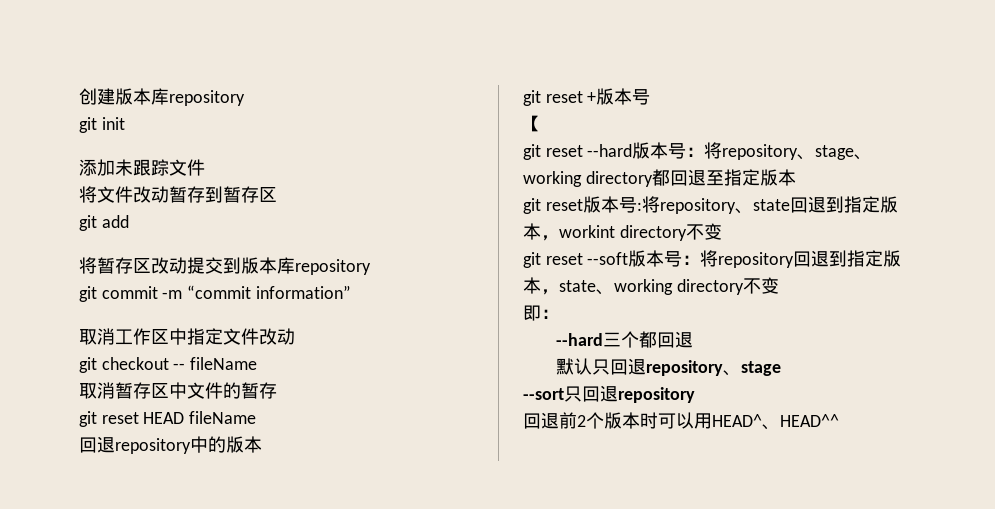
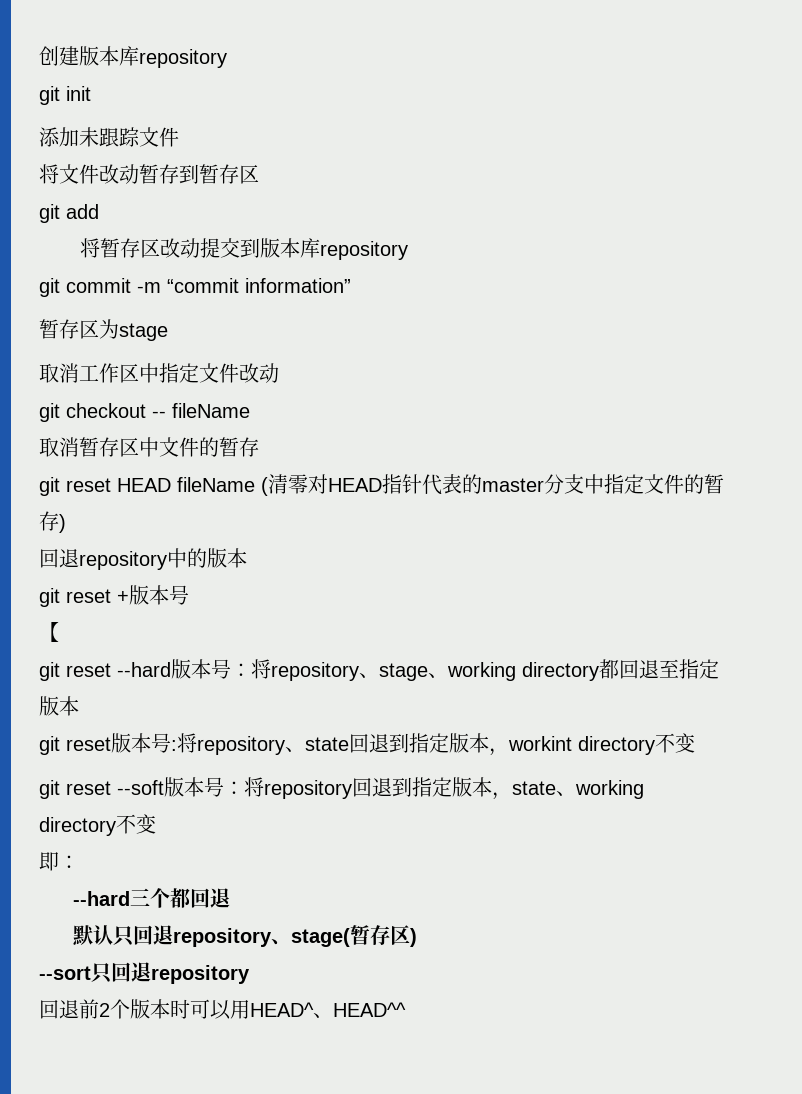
+ 暂存区为stage
- git reset HEAD fileName
+ git reset HEAD fileName (清零对HEAD指针代表的master分支中指定文件的暂存)
- 默认只回退repository、stage
+ 默认只回退repository、stage(暂存区)

